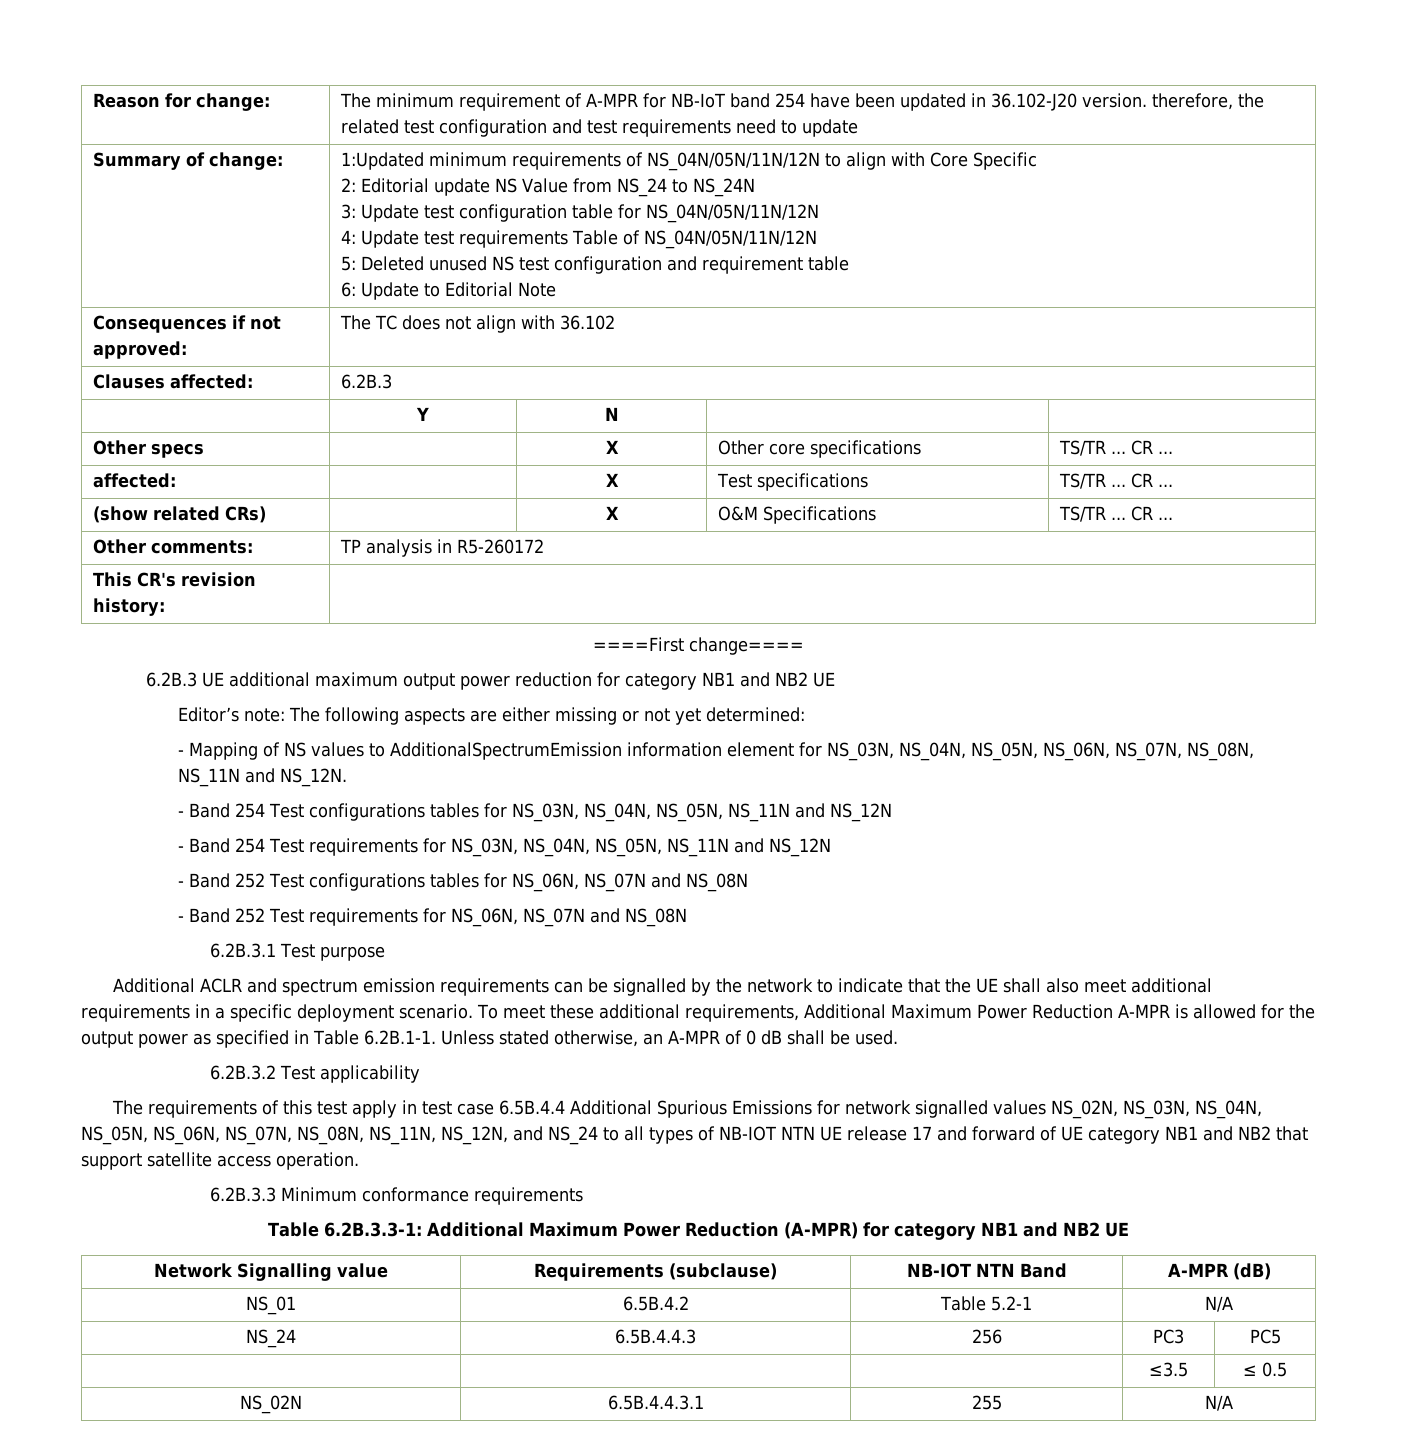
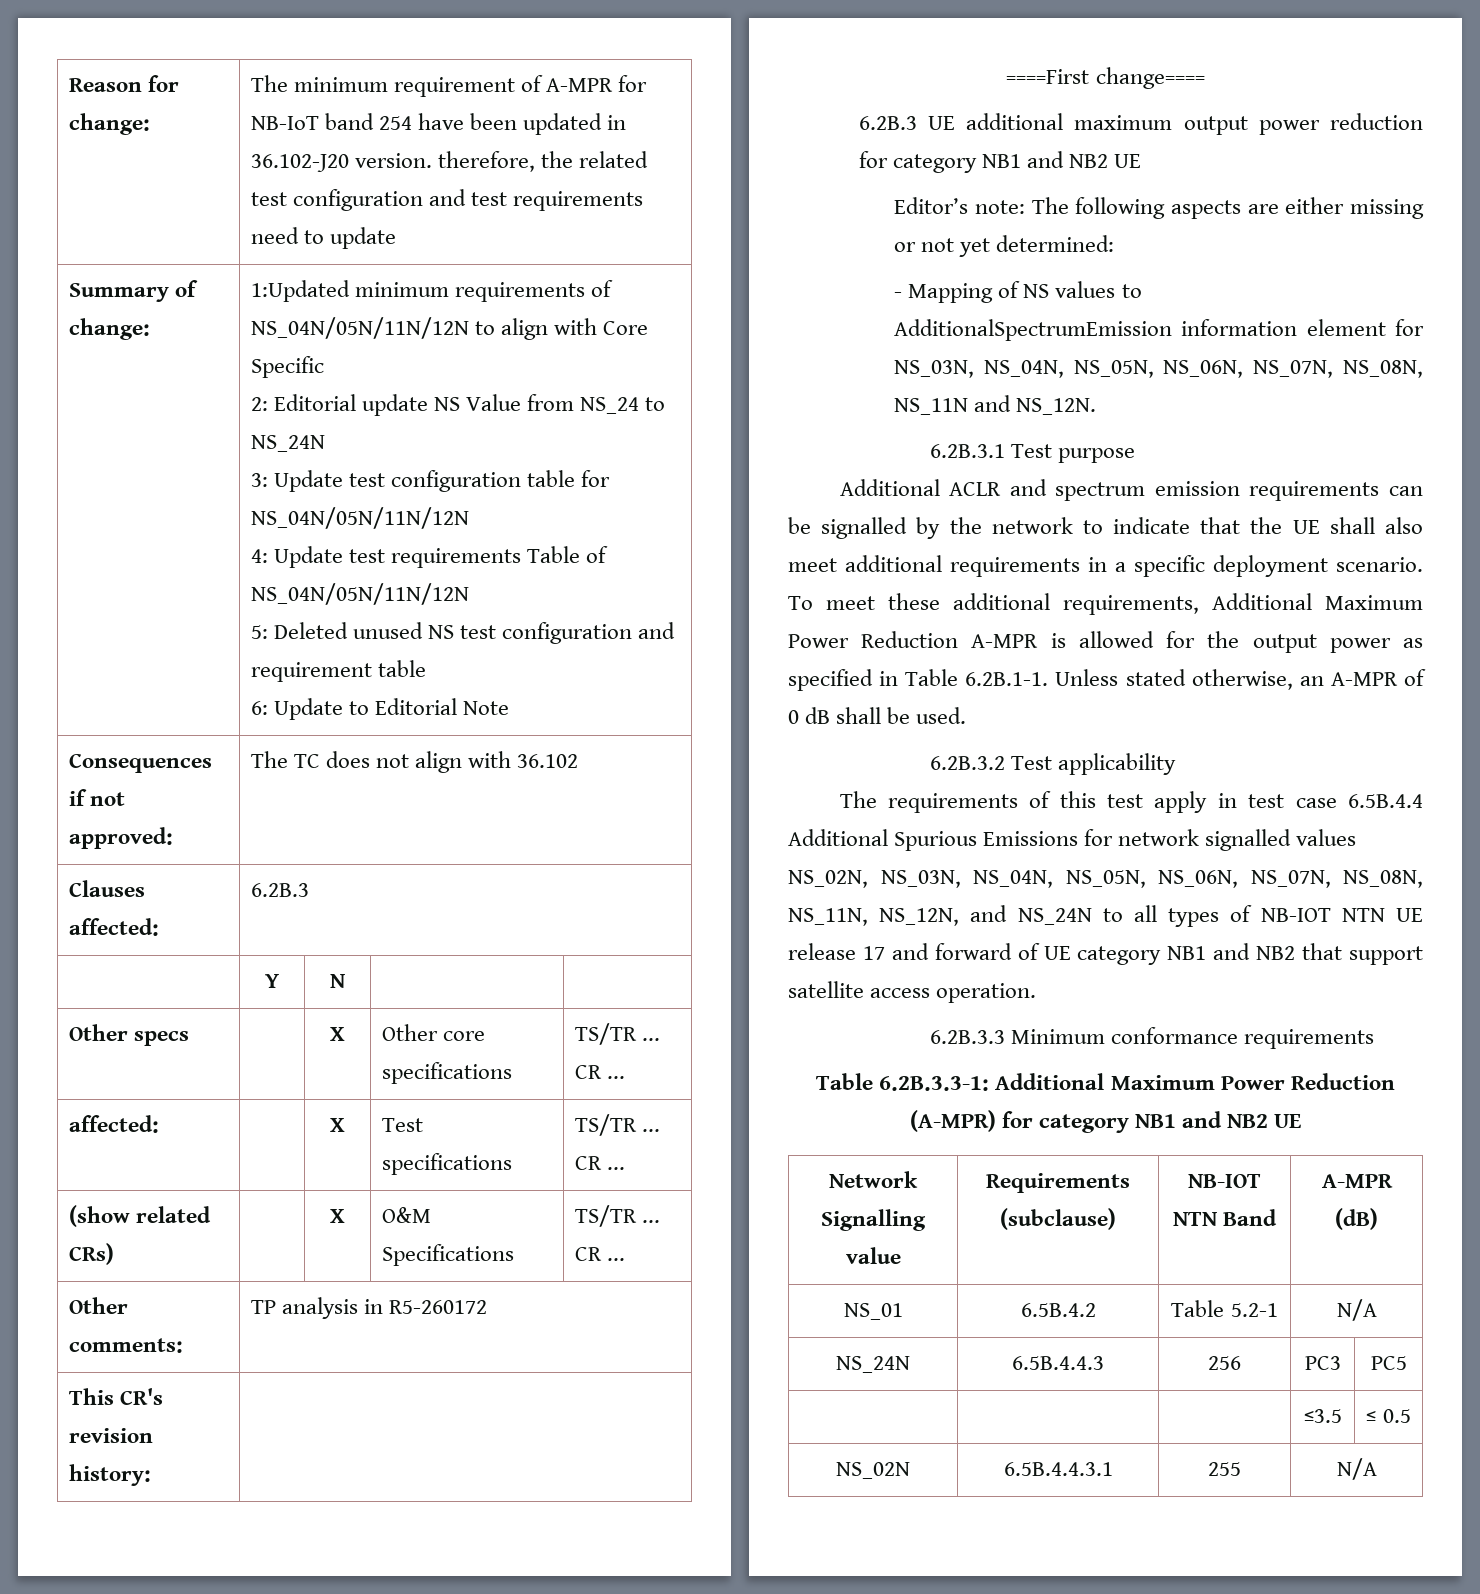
- - Band 254 Test configurations tables for NS_03N, NS_04N, NS_05N, NS_11N and NS_12N
- - Band 254 Test requirements for NS_03N, NS_04N, NS_05N, NS_11N and NS_12N
- - Band 252 Test configurations tables for NS_06N, NS_07N and NS_08N
- - Band 252 Test requirements for NS_06N, NS_07N and NS_08N
- The requirements of this test apply in test case 6.5B.4.4 Additional Spurious Emissions for network signalled values NS_02N, NS_03N, NS_04N, NS_05N, NS_06N, NS_07N, NS_08N, NS_11N, NS_12N, and NS_24 to all types of NB-IOT NTN UE release 17 and forward of UE category NB1 and NB2 that support satellite access operation.
+ The requirements of this test apply in test case 6.5B.4.4 Additional Spurious Emissions for network signalled values NS_02N, NS_03N, NS_04N, NS_05N, NS_06N, NS_07N, NS_08N, NS_11N, NS_12N, and NS_24N to all types of NB-IOT NTN UE release 17 and forward of UE category NB1 and NB2 that support satellite access operation.
- NS_24 | 6.5B.4.4.3 | 256 | PC3 | PC5
+ NS_24N | 6.5B.4.4.3 | 256 | PC3 | PC5

